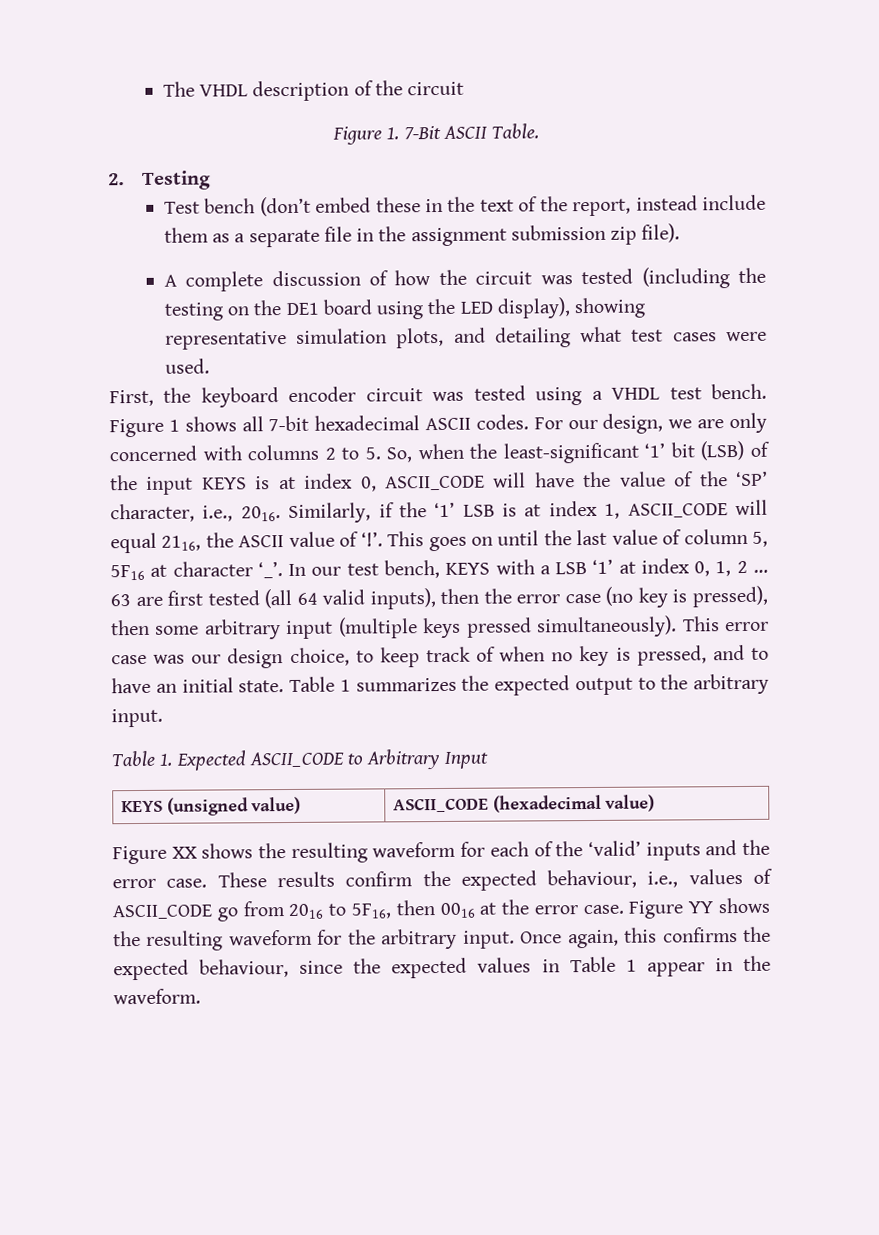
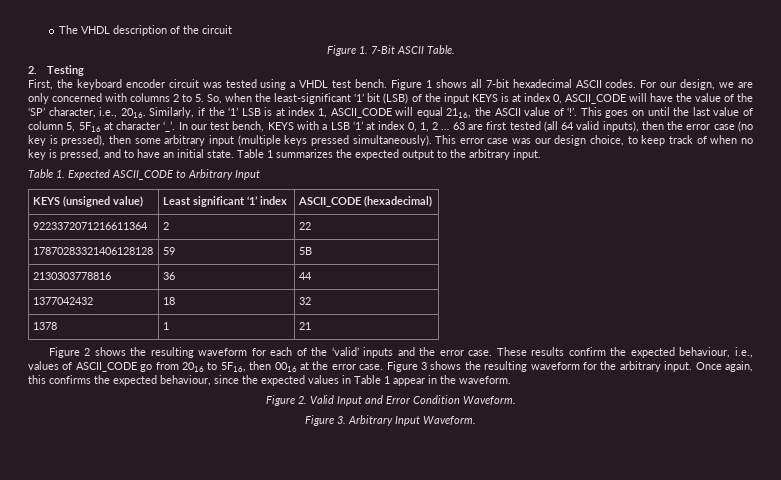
- Test bench (don’t embed these in the text of the report, instead include them as a separate file in the assignment submission zip file).
- A complete discussion of how the circuit was tested (including the testing on the DE1 board using the LED display), showing representative simulation plots, and detailing what test cases were used.
- KEYS (unsigned value) | ASCII_CODE (hexadecimal value)
- Figure XX shows the resulting waveform for each of the ‘valid’ inputs and the error case.
+ KEYS (unsigned value) | Least significant ‘1’ index | ASCII_CODE (hexadecimal)
+ 9223372071216611364 | 2 | 22
+ 17870283321406128128 | 59 | 5B
+ 2130303778816 | 36 | 44
+ 1377042432 | 18 | 32
+ 1378 | 1 | 21
+ Figure 2 shows the resulting waveform for each of the ‘valid’ inputs and the error case.
- Figure YY shows the resulting waveform for the arbitrary input.
+ Figure 3 shows the resulting waveform for the arbitrary input.
+ Figure 2. Valid Input and Error Condition Waveform.
+ Figure 3. Arbitrary Input Waveform.

